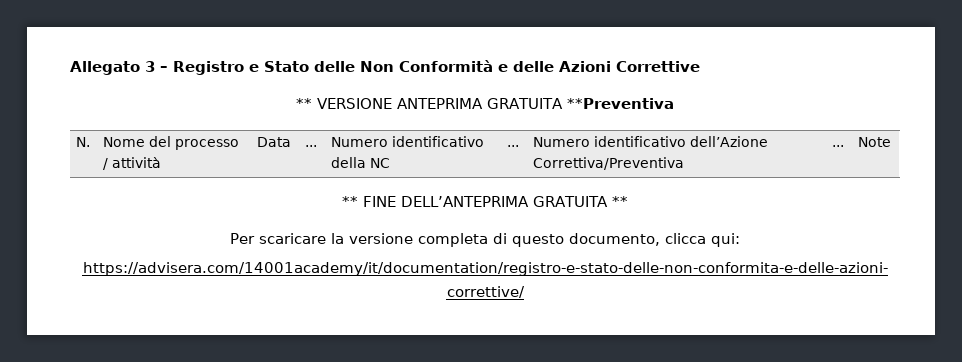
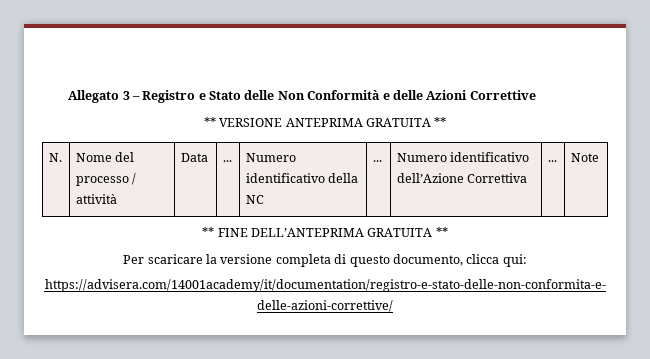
- ** VERSIONE ANTEPRIMA GRATUITA **Preventiva
+ ** VERSIONE ANTEPRIMA GRATUITA **
- N. | Nome del processo / attività | Data | ... | Numero identificativo della NC | ... | Numero identificativo dell’Azione Correttiva/Preventiva | ... | Note
+ N. | Nome del processo / attività | Data | ... | Numero identificativo della NC | ... | Numero identificativo dell’Azione Correttiva | ... | Note

